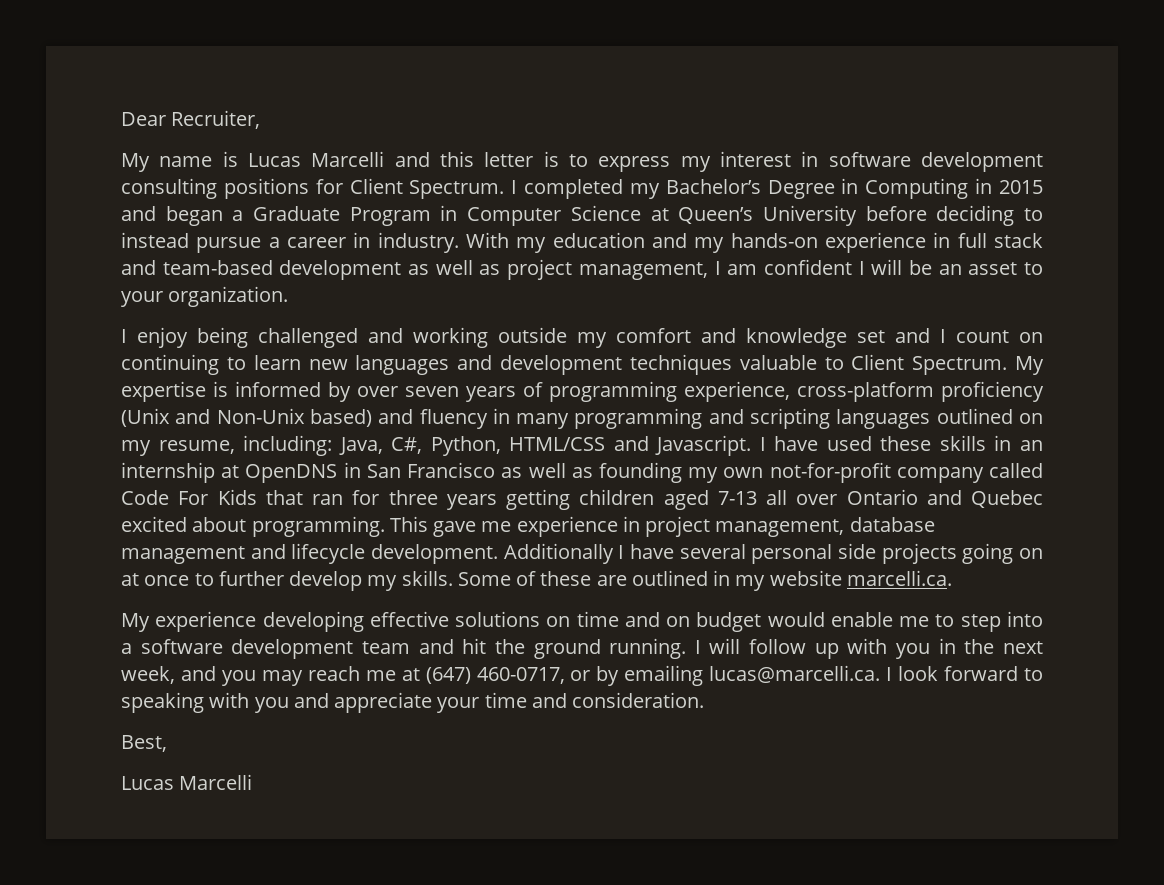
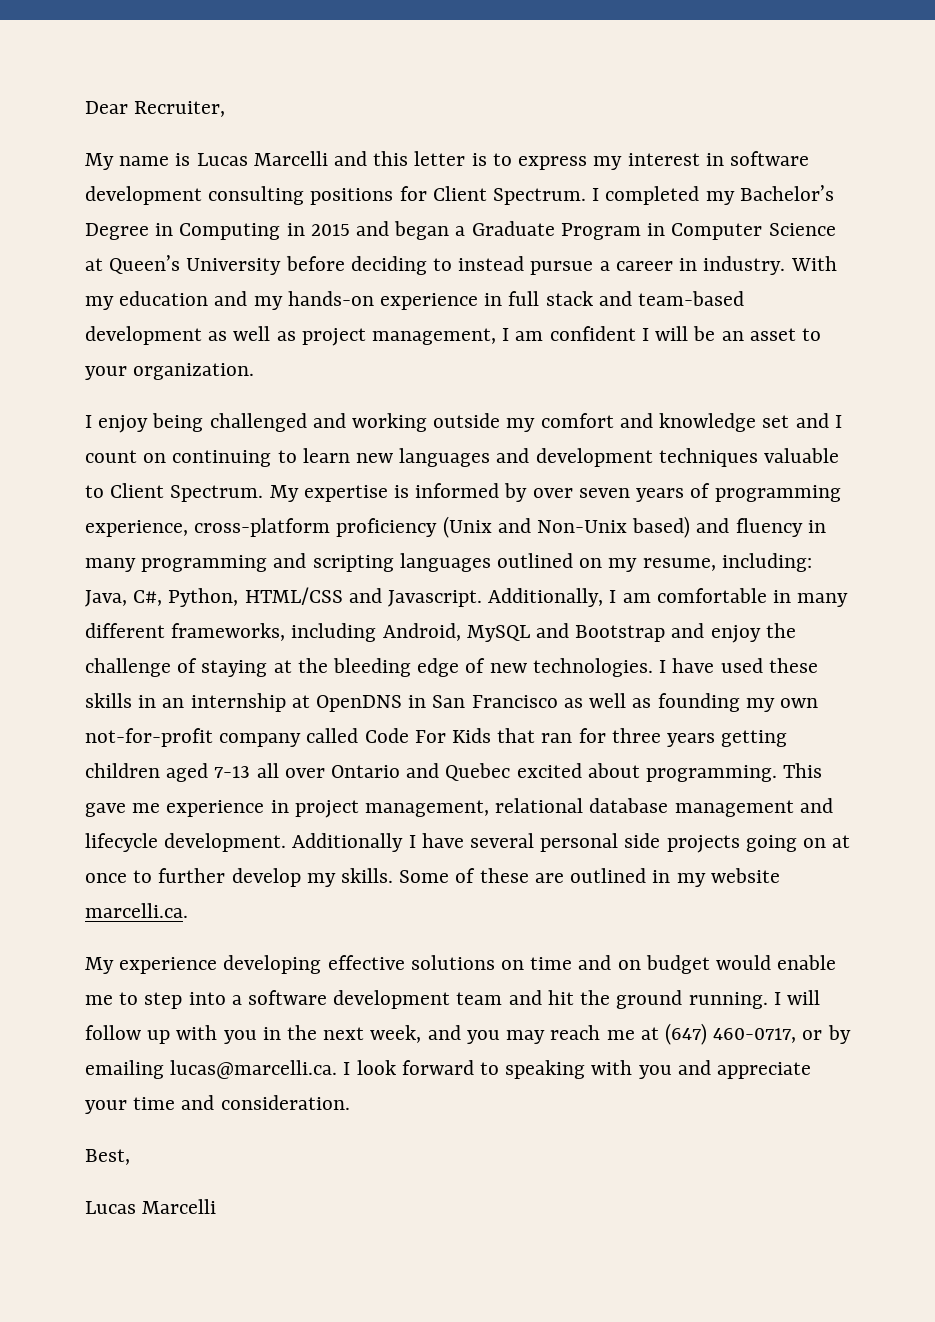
+ Additionally, I am comfortable in many different frameworks, including Android, MySQL and Bootstrap and enjoy the challenge of staying at the bleeding edge of new technologies.
- This gave me experience in project management, database management and lifecycle development.
+ This gave me experience in project management, relational database management and lifecycle development.

